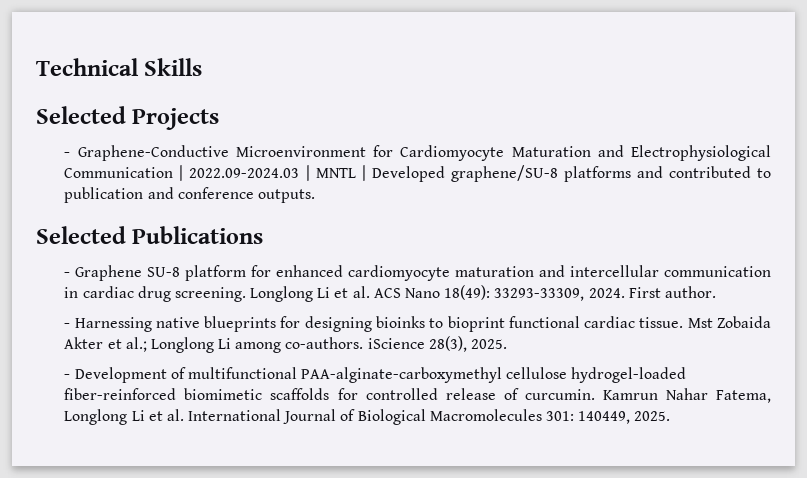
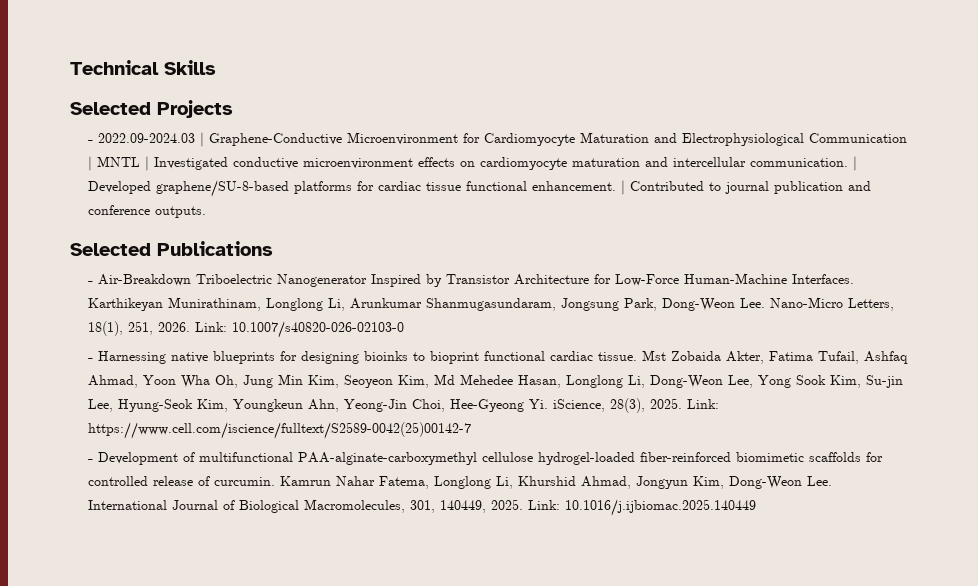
- - Graphene-Conductive Microenvironment for Cardiomyocyte Maturation and Electrophysiological Communication | 2022.09-2024.03 | MNTL | Developed graphene/SU-8 platforms and contributed to publication and conference outputs.
+ - 2022.09-2024.03 | Graphene-Conductive Microenvironment for Cardiomyocyte Maturation and Electrophysiological Communication | MNTL | Investigated conductive microenvironment effects on cardiomyocyte maturation and intercellular communication. | Developed graphene/SU-8-based platforms for cardiac tissue functional enhancement. | Contributed to journal publication and conference outputs.
- - Graphene SU-8 platform for enhanced cardiomyocyte maturation and intercellular communication in cardiac drug screening. Longlong Li et al. ACS Nano 18(49): 33293-33309, 2024. First author.
+ - Air-Breakdown Triboelectric Nanogenerator Inspired by Transistor Architecture for Low-Force Human-Machine Interfaces. Karthikeyan Munirathinam, Longlong Li, Arunkumar Shanmugasundaram, Jongsung Park, Dong-Weon Lee. Nano-Micro Letters, 18(1), 251, 2026. Link: 10.1007/s40820-026-02103-0
- Mst Zobaida Akter et al.; Longlong Li among co-authors. iScience 28(3), 2025.
+ Mst Zobaida Akter, Fatima Tufail, Ashfaq Ahmad, Yoon Wha Oh, Jung Min Kim, Seoyeon Kim, Md Mehedee Hasan, Longlong Li, Dong-Weon Lee, Yong Sook Kim, Su-jin Lee, Hyung-Seok Kim, Youngkeun Ahn, Yeong-Jin Choi, Hee-Gyeong Yi. iScience, 28(3), 2025. Link: https://www.cell.com/iscience/fulltext/S2589-0042(25)00142-7
- Kamrun Nahar Fatema, Longlong Li et al. International Journal of Biological Macromolecules 301: 140449, 2025.
+ Kamrun Nahar Fatema, Longlong Li, Khurshid Ahmad, Jongyun Kim, Dong-Weon Lee. International Journal of Biological Macromolecules, 301, 140449, 2025. Link: 10.1016/j.ijbiomac.2025.140449

